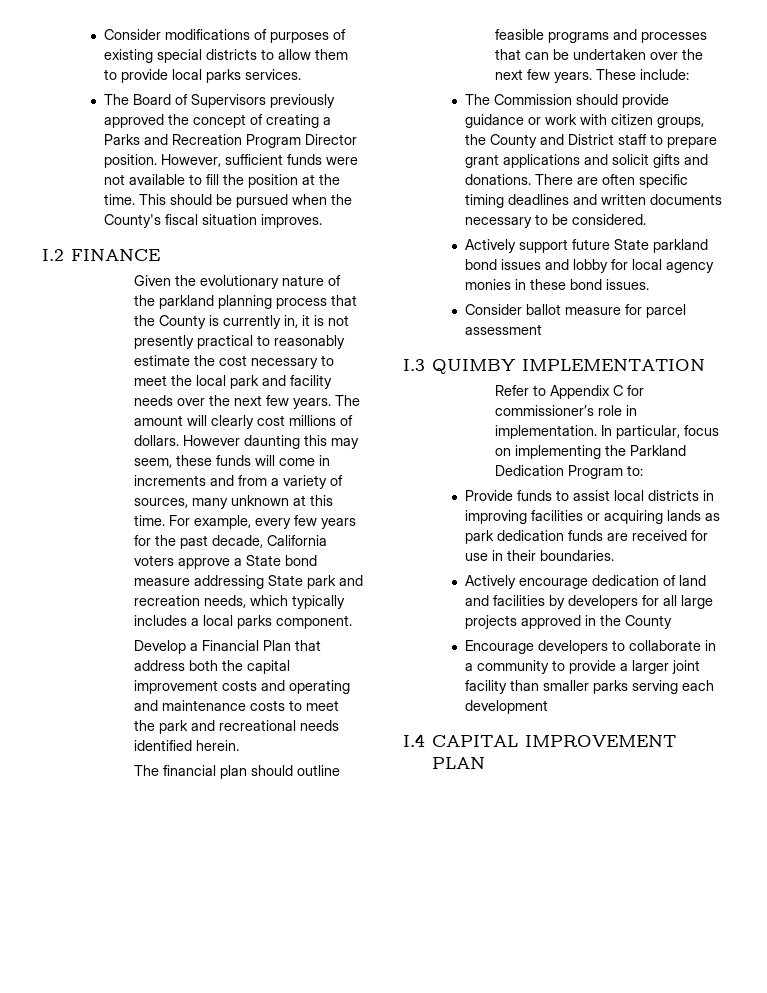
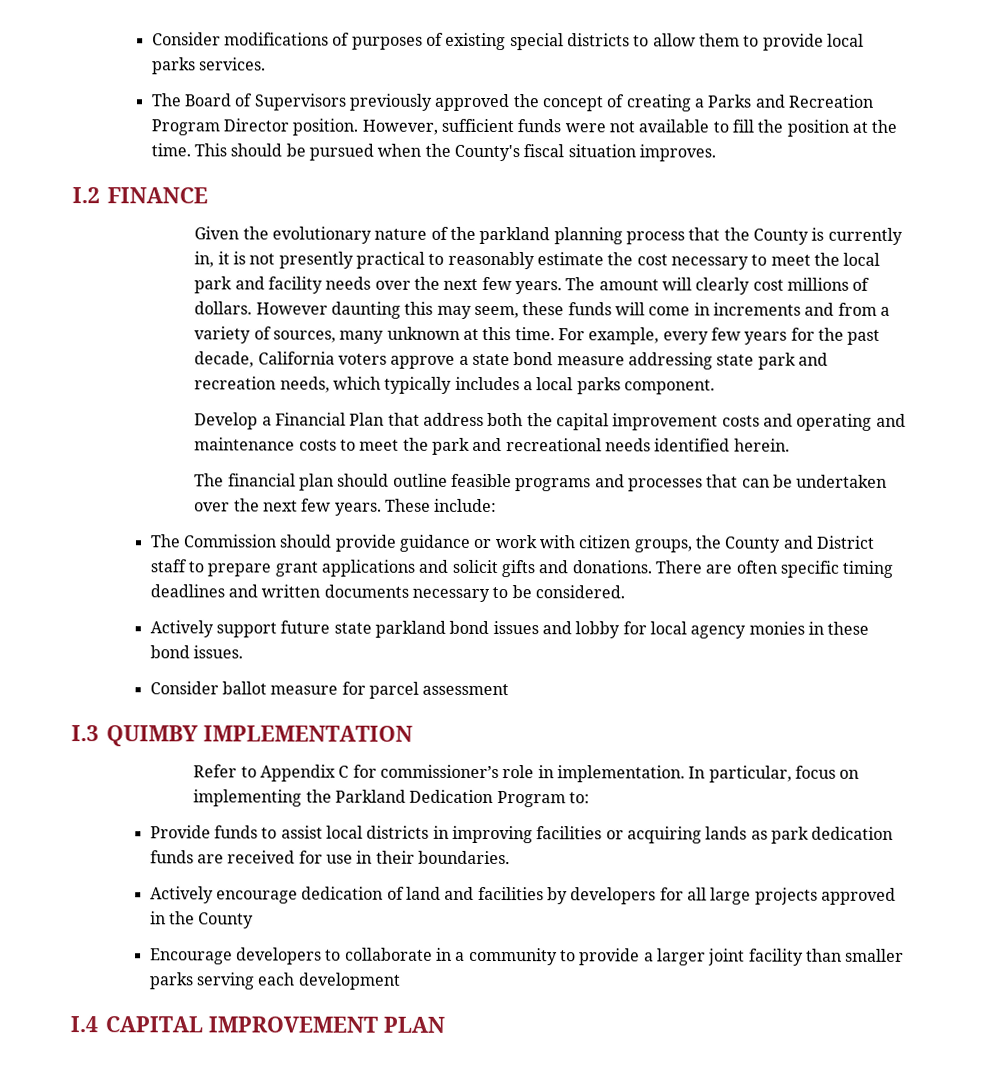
- For example, every few years for the past decade, California voters approve a State bond measure addressing State park and recreation needs, which typically includes a local parks component.
+ For example, every few years for the past decade, California voters approve a state bond measure addressing state park and recreation needs, which typically includes a local parks component.
- Actively support future State parkland bond issues and lobby for local agency monies in these bond issues.
+ Actively support future state parkland bond issues and lobby for local agency monies in these bond issues.

